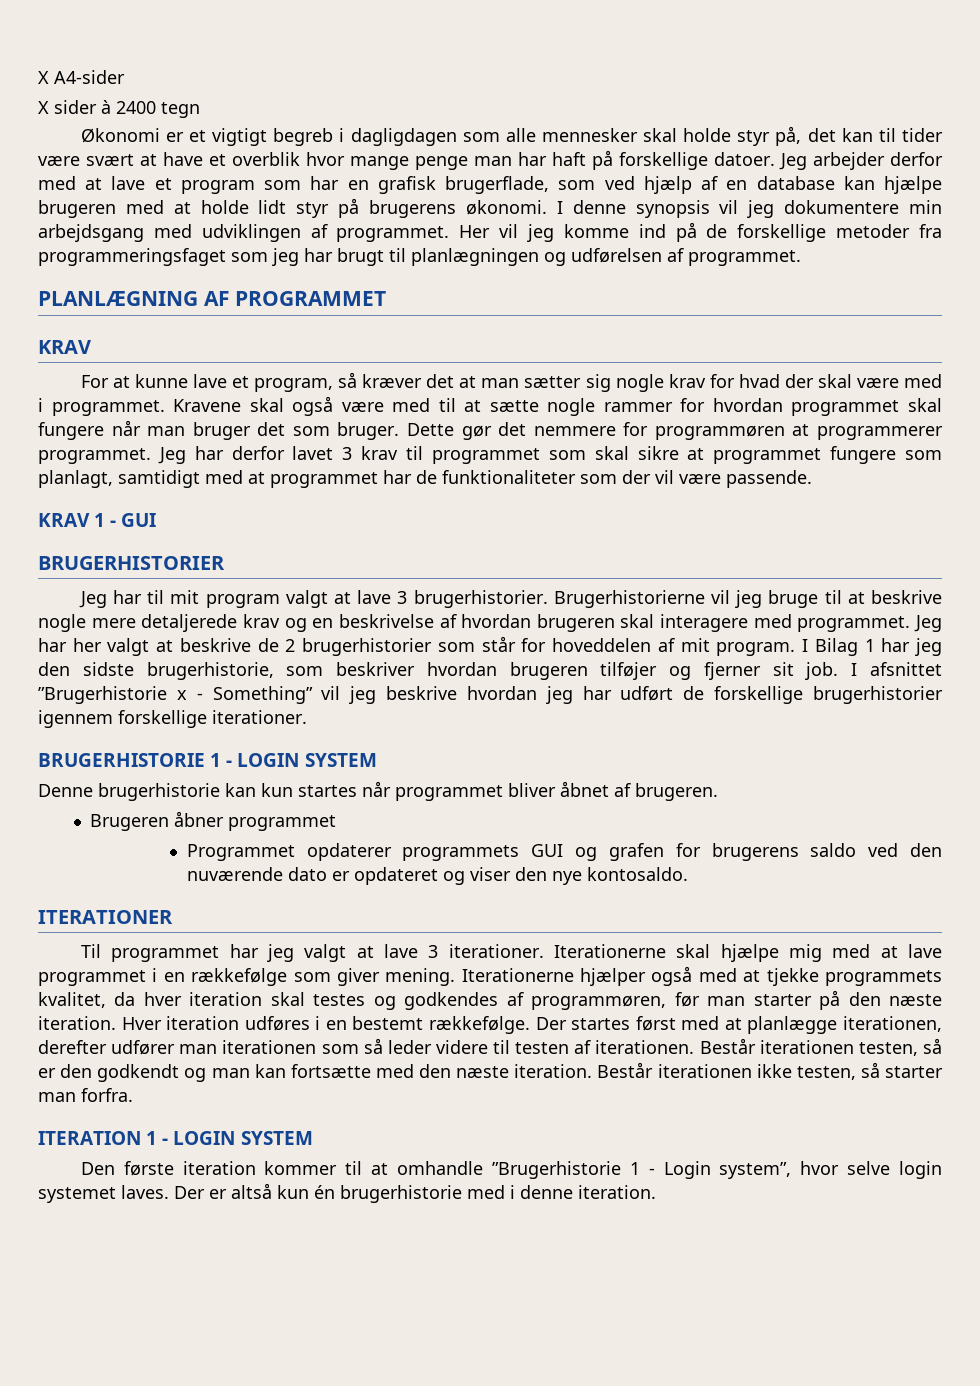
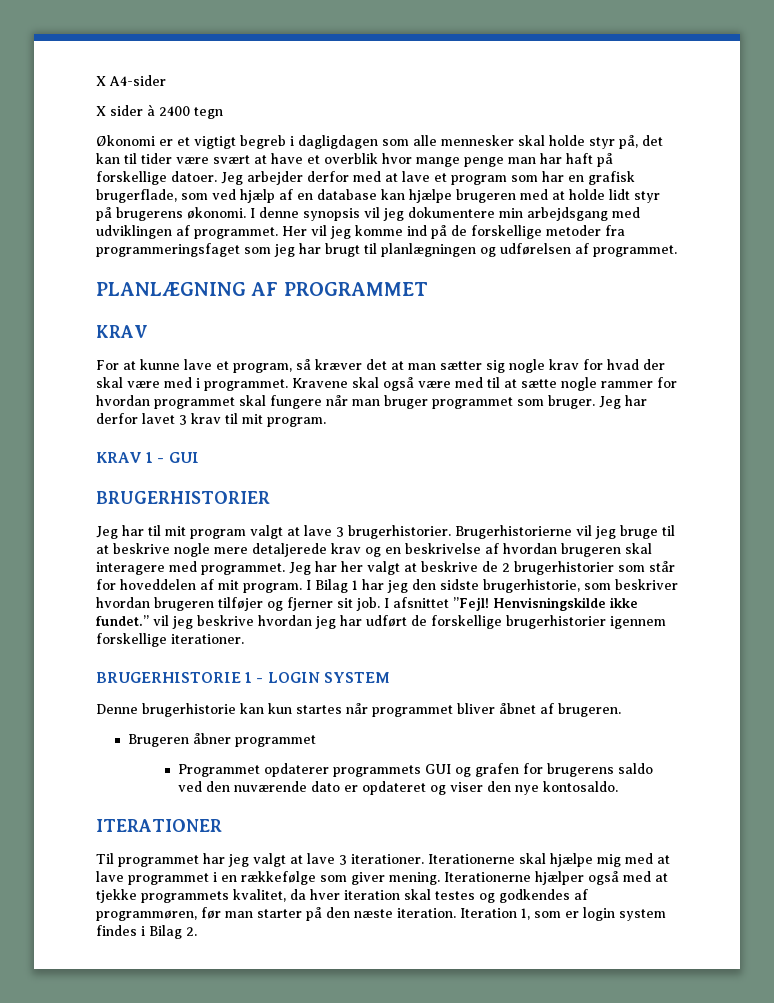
- Kravene skal også være med til at sætte nogle rammer for hvordan programmet skal fungere når man bruger det som bruger.
+ Kravene skal også være med til at sætte nogle rammer for hvordan programmet skal fungere når man bruger programmet som bruger.
- Dette gør det nemmere for programmøren at programmerer programmet.
- Jeg har derfor lavet 3 krav til programmet som skal sikre at programmet fungere som planlagt, samtidigt med at programmet har de funktionaliteter som der vil være passende.
+ Jeg har derfor lavet 3 krav til mit program.
- I afsnittet ”Brugerhistorie x - Something” vil jeg beskrive hvordan jeg har udført de forskellige brugerhistorier igennem forskellige iterationer.
+ I afsnittet ”Fejl! Henvisningskilde ikke fundet.” vil jeg beskrive hvordan jeg har udført de forskellige brugerhistorier igennem forskellige iterationer.
- Hver iteration udføres i en bestemt rækkefølge. Der startes først med at planlægge iterationen, derefter udfører man iterationen som så leder videre til testen af iterationen. Består iterationen testen, så er den godkendt og man kan fortsætte med den næste iteration. Består iterationen ikke testen, så starter man forfra.
- ITERATION 1 - LOGIN SYSTEM
- Den første iteration kommer til at omhandle ”Brugerhistorie 1 - Login system”, hvor selve login systemet laves. Der er altså kun én brugerhistorie med i denne iteration.
+ Iteration 1, som er login system findes i Bilag 2.

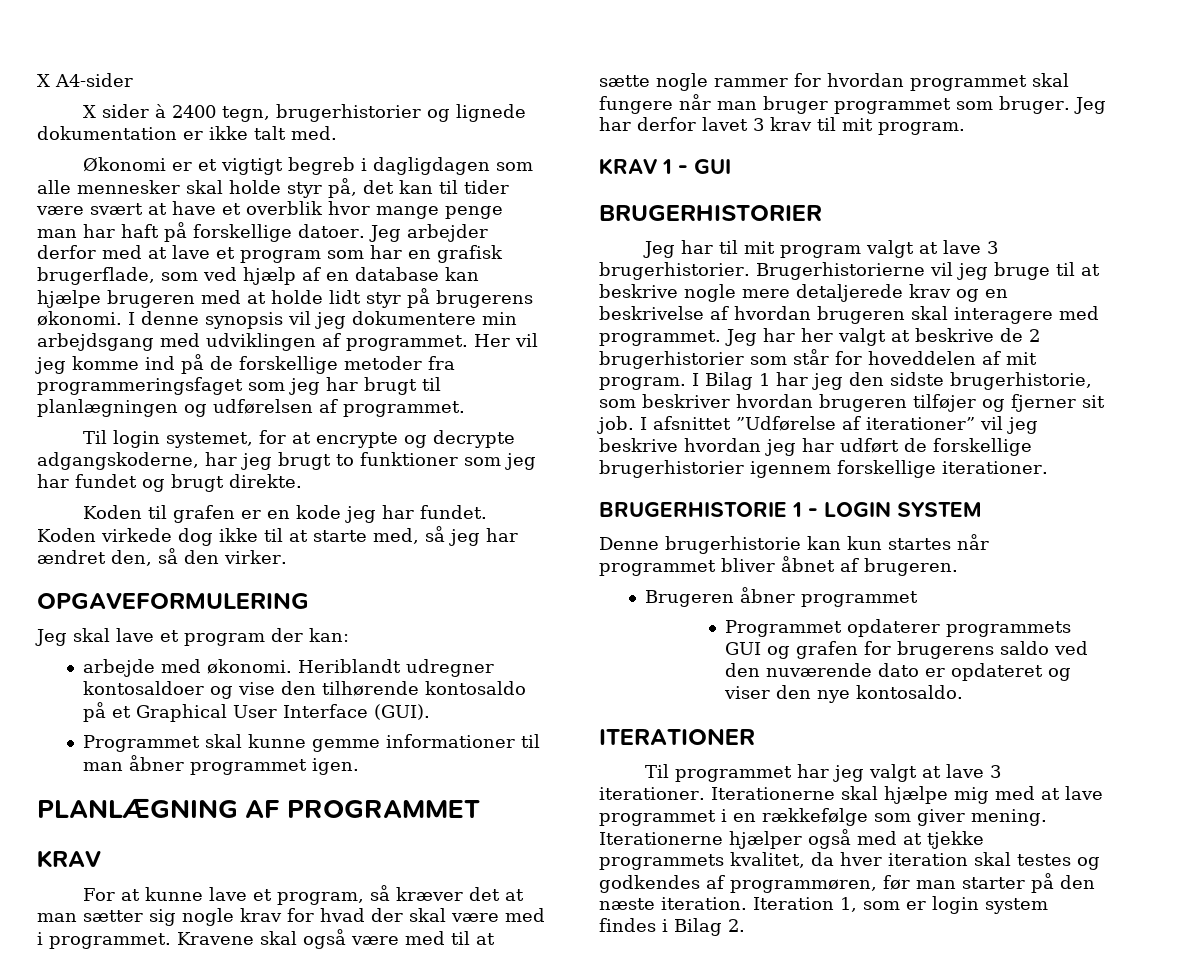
- X sider à 2400 tegn
+ X sider à 2400 tegn, brugerhistorier og lignede dokumentation er ikke talt med.
+ Til login systemet, for at encrypte og decrypte adgangskoderne, har jeg brugt to funktioner som jeg har fundet og brugt direkte.
+ Koden til grafen er en kode jeg har fundet. Koden virkede dog ikke til at starte med, så jeg har ændret den, så den virker.
+ OPGAVEFORMULERING
+ Jeg skal lave et program der kan:
+ arbejde med økonomi. Heriblandt udregner kontosaldoer og vise den tilhørende kontosaldo på et Graphical User Interface (GUI).
+ Programmet skal kunne gemme informationer til man åbner programmet igen.
- I afsnittet ”Fejl! Henvisningskilde ikke fundet.” vil jeg beskrive hvordan jeg har udført de forskellige brugerhistorier igennem forskellige iterationer.
+ I afsnittet ”Udførelse af iterationer” vil jeg beskrive hvordan jeg har udført de forskellige brugerhistorier igennem forskellige iterationer.

